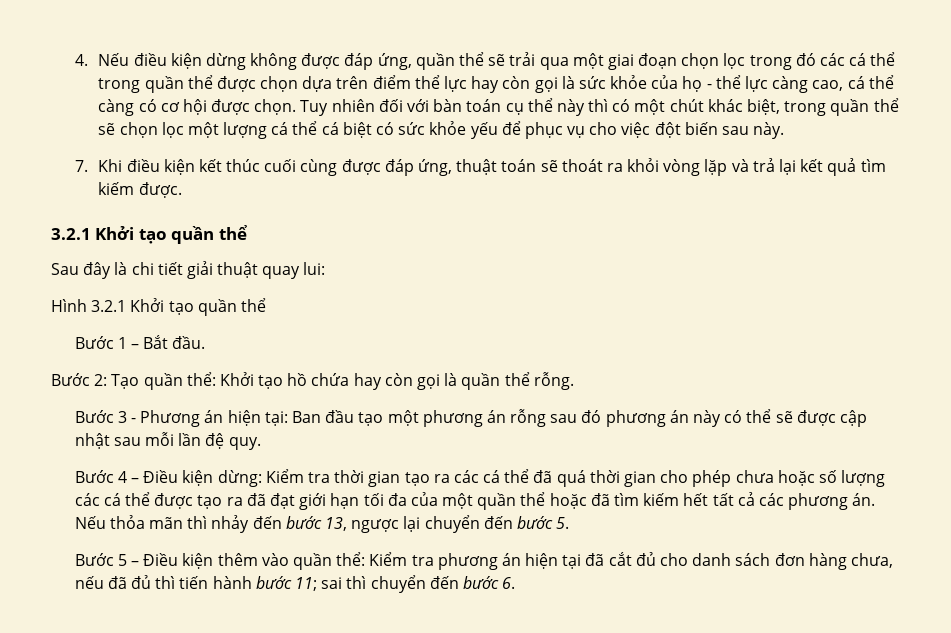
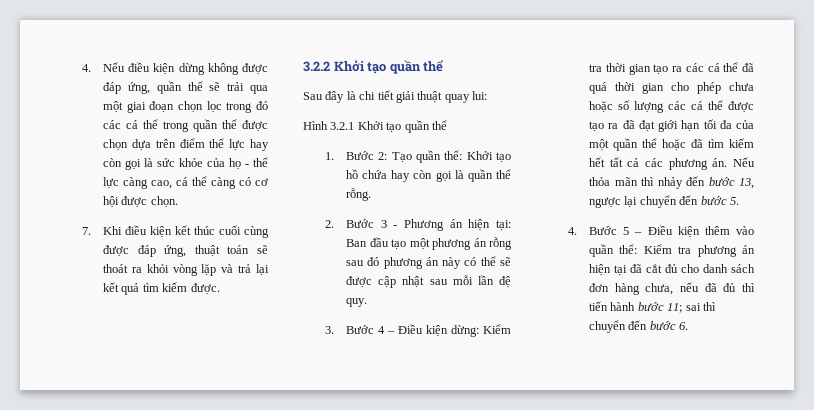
- Tuy nhiên đối với bàn toán cụ thể này thì có một chút khác biệt, trong quần thể sẽ chọn lọc một lượng cá thể cá biệt có sức khỏe yếu để phục vụ cho việc đột biến sau này.
  7. Khi điều kiện kết thúc cuối cùng được đáp ứng, thuật toán sẽ thoát ra khỏi vòng lặp và trả lại kết quả tìm kiếm được.
- 3.2.1 Khởi tạo quần thể
+ 3.2.2 Khởi tạo quần thể
- Bước 1 – Bắt đầu.
- Bước 2: Tạo quần thể: Khởi tạo hồ chứa hay còn gọi là quần thể rỗng.
+ 1. Bước 2: Tạo quần thể: Khởi tạo hồ chứa hay còn gọi là quần thể rỗng.
- Bước 3 - Phương án hiện tại: Ban đầu tạo một phương án rỗng sau đó phương án này có thể sẽ được cập nhật sau mỗi lần đệ quy.
+ 2. Bước 3 - Phương án hiện tại: Ban đầu tạo một phương án rỗng sau đó phương án này có thể sẽ được cập nhật sau mỗi lần đệ quy.
- Bước 4 – Điều kiện dừng: Kiểm tra thời gian tạo ra các cá thể đã quá thời gian cho phép chưa hoặc số lượng các cá thể được tạo ra đã đạt giới hạn tối đa của một quần thể hoặc đã tìm kiếm hết tất cả các phương án.
+ 3. Bước 4 – Điều kiện dừng: Kiểm tra thời gian tạo ra các cá thể đã quá thời gian cho phép chưa hoặc số lượng các cá thể được tạo ra đã đạt giới hạn tối đa của một quần thể hoặc đã tìm kiếm hết tất cả các phương án.
- Bước 5 – Điều kiện thêm vào quần thể: Kiểm tra phương án hiện tại đã cắt đủ cho danh sách đơn hàng chưa, nếu đã đủ thì tiến hành bước 11; sai thì chuyển đến bước 6.
+ 4. Bước 5 – Điều kiện thêm vào quần thể: Kiểm tra phương án hiện tại đã cắt đủ cho danh sách đơn hàng chưa, nếu đã đủ thì tiến hành bước 11; sai thì chuyển đến bước 6.

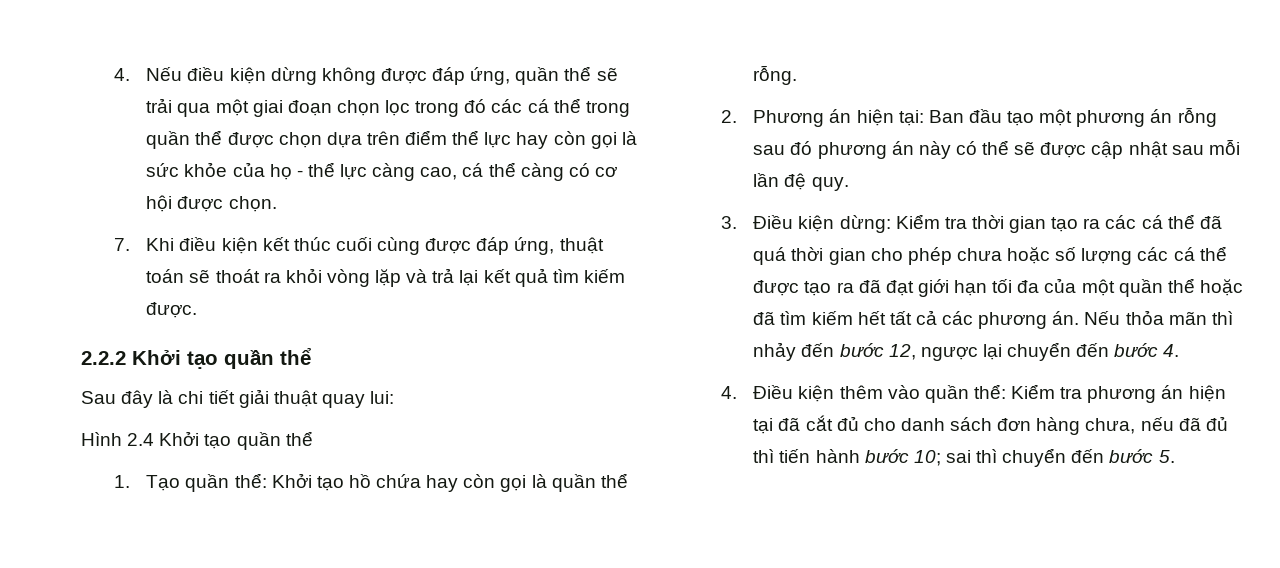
- 3.2.2 Khởi tạo quần thể
+ 2.2.2 Khởi tạo quần thể
- Hình 3.2.1 Khởi tạo quần thể
+ Hình 2.4 Khởi tạo quần thể
- 1. Bước 2: Tạo quần thể: Khởi tạo hồ chứa hay còn gọi là quần thể rỗng.
+ 1. Tạo quần thể: Khởi tạo hồ chứa hay còn gọi là quần thể rỗng.
- 2. Bước 3 - Phương án hiện tại: Ban đầu tạo một phương án rỗng sau đó phương án này có thể sẽ được cập nhật sau mỗi lần đệ quy.
+ 2. Phương án hiện tại: Ban đầu tạo một phương án rỗng sau đó phương án này có thể sẽ được cập nhật sau mỗi lần đệ quy.
- 3. Bước 4 – Điều kiện dừng: Kiểm tra thời gian tạo ra các cá thể đã quá thời gian cho phép chưa hoặc số lượng các cá thể được tạo ra đã đạt giới hạn tối đa của một quần thể hoặc đã tìm kiếm hết tất cả các phương án.
+ 3. Điều kiện dừng: Kiểm tra thời gian tạo ra các cá thể đã quá thời gian cho phép chưa hoặc số lượng các cá thể được tạo ra đã đạt giới hạn tối đa của một quần thể hoặc đã tìm kiếm hết tất cả các phương án.
- Nếu thỏa mãn thì nhảy đến bước 13, ngược lại chuyển đến bước 5.
- 4. Bước 5 – Điều kiện thêm vào quần thể: Kiểm tra phương án hiện tại đã cắt đủ cho danh sách đơn hàng chưa, nếu đã đủ thì tiến hành bước 11; sai thì chuyển đến bước 6.
+ Nếu thỏa mãn thì nhảy đến bước 12, ngược lại chuyển đến bước 4.
+ 4. Điều kiện thêm vào quần thể: Kiểm tra phương án hiện tại đã cắt đủ cho danh sách đơn hàng chưa, nếu đã đủ thì tiến hành bước 10; sai thì chuyển đến bước 5.

